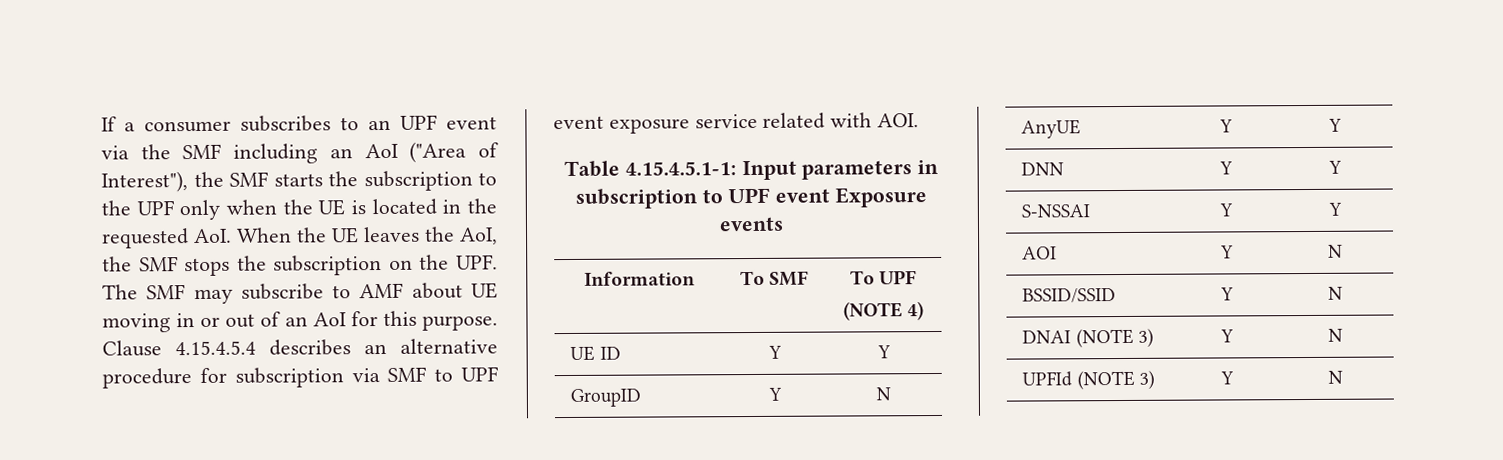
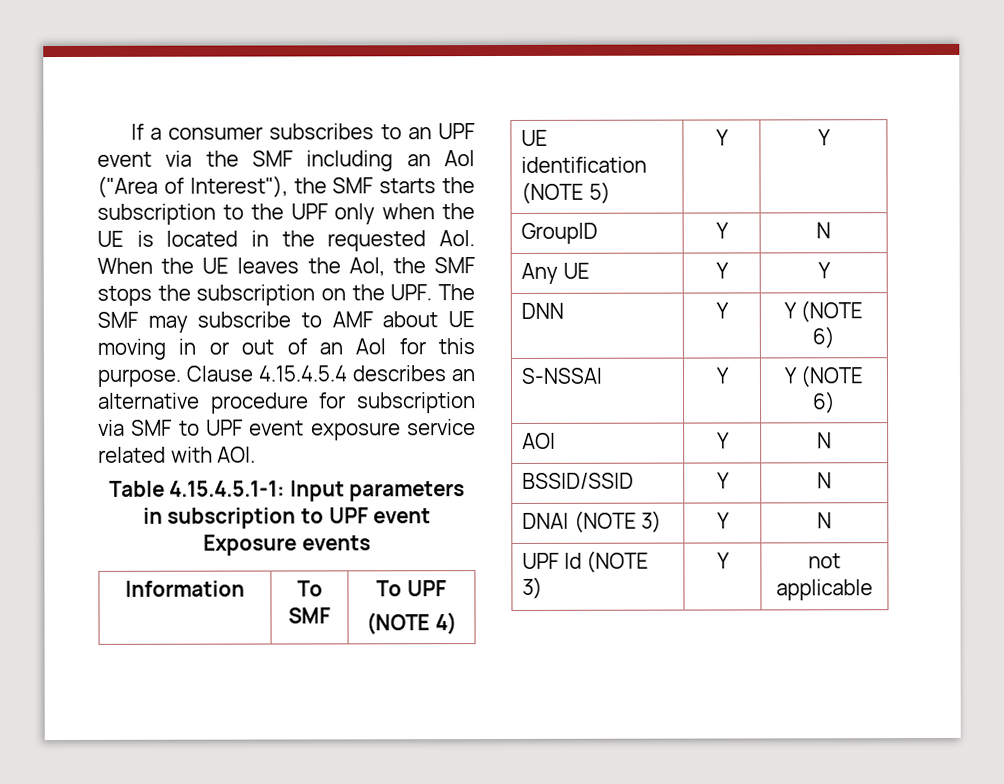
- UE ID | Y | Y
+ UE identification (NOTE 5) | Y | Y
- AnyUE | Y | Y
+ Any UE | Y | Y
- DNN | Y | Y
+ DNN | Y | Y (NOTE 6)
- S-NSSAI | Y | Y
+ S-NSSAI | Y | Y (NOTE 6)
- UPFId (NOTE 3) | Y | N
+ UPF Id (NOTE 3) | Y | not applicable

